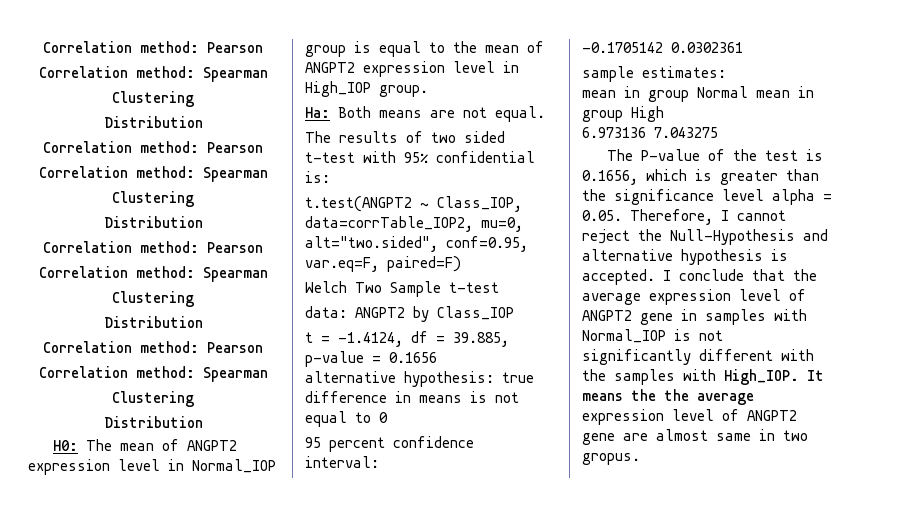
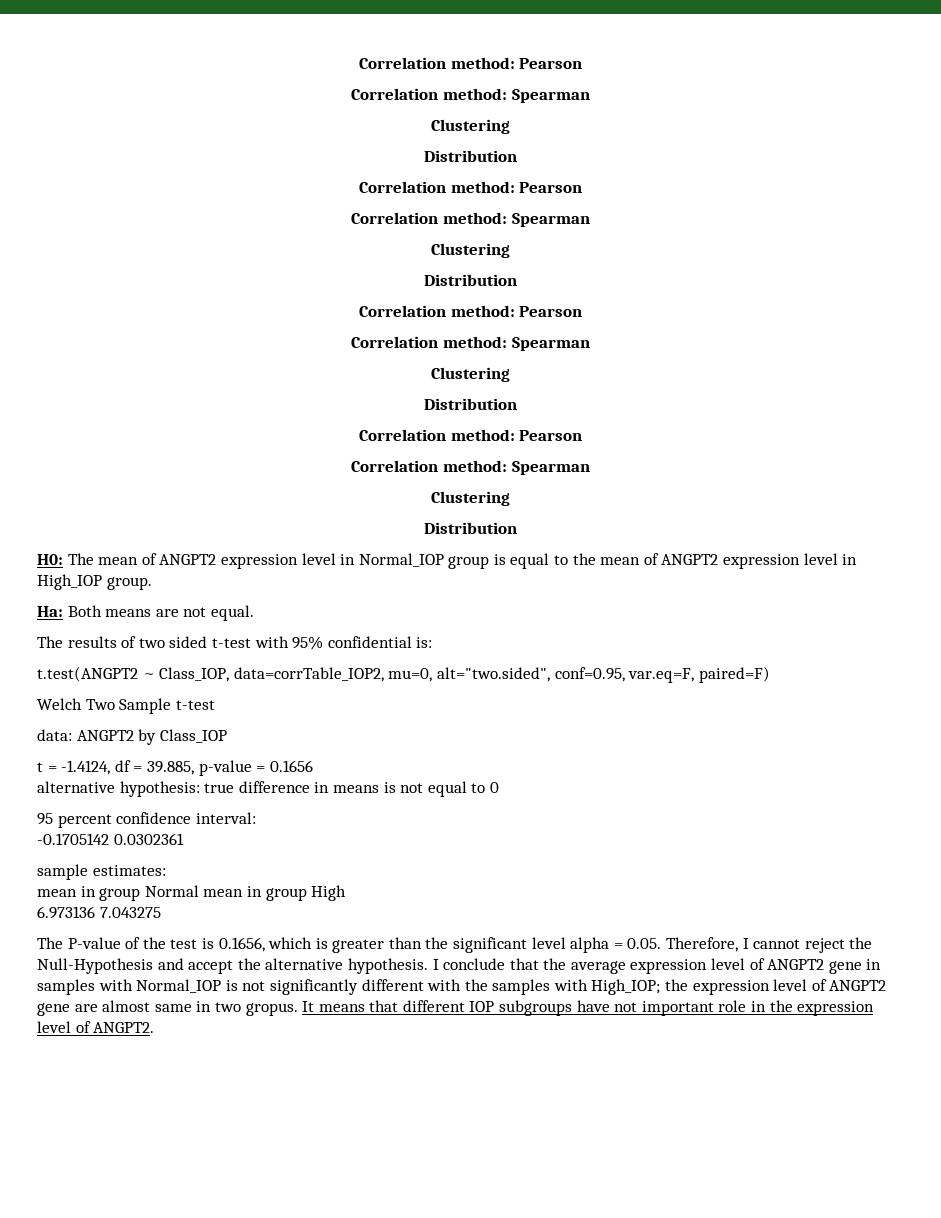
- The P-value of the test is 0.1656, which is greater than the significance level alpha = 0.05. Therefore, I cannot reject the Null-Hypothesis and alternative hypothesis is accepted.
+ The P-value of the test is 0.1656, which is greater than the significant level alpha = 0.05. Therefore, I cannot reject the Null-Hypothesis and accept the alternative hypothesis.
- I conclude that the average expression level of ANGPT2 gene in samples with Normal_IOP is not significantly different with the samples with High_IOP. It means the the average expression level of ANGPT2 gene are almost same in two gropus.
+ I conclude that the average expression level of ANGPT2 gene in samples with Normal_IOP is not significantly different with the samples with High_IOP; the expression level of ANGPT2 gene are almost same in two gropus.
+ It means that different IOP subgroups have not important role in the expression level of ANGPT2.

